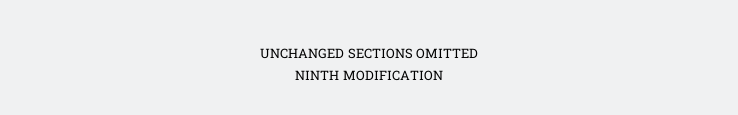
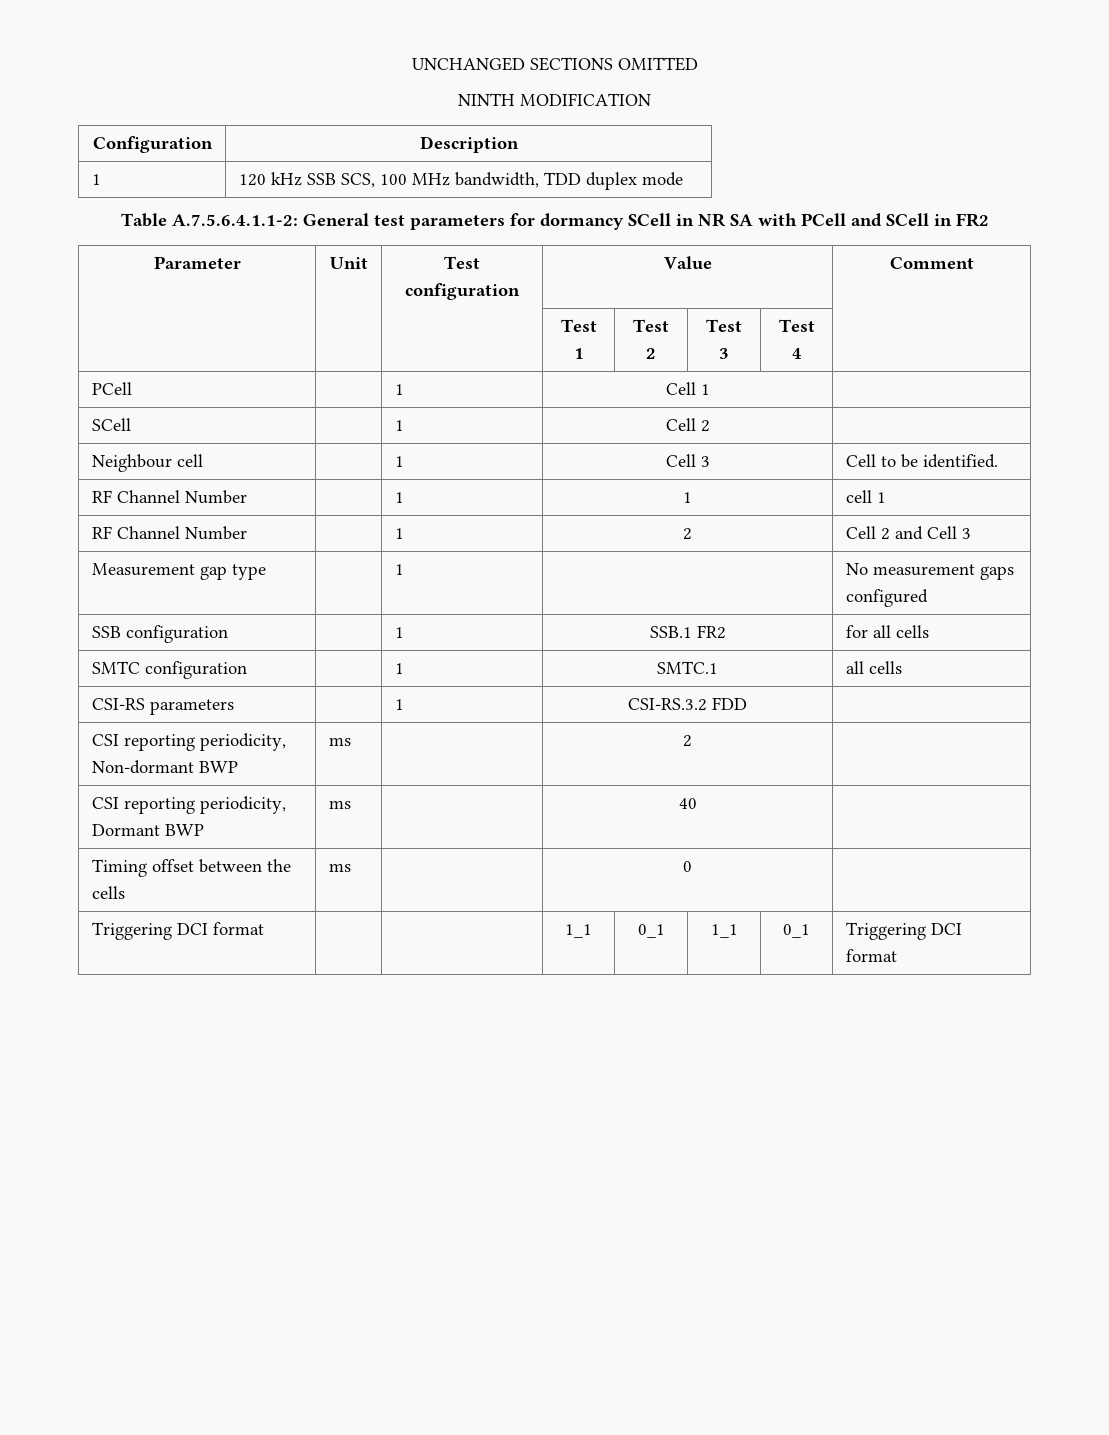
+ Configuration | Description
+ 1 | 120 kHz SSB SCS, 100 MHz bandwidth, TDD duplex mode
+ Table A.7.5.6.4.1.1-2: General test parameters for dormancy SCell in NR SA with PCell and SCell in FR2
+ Parameter | Unit | Test configuration | Value | Comment
+ | | | Test 1 | Test 2 | Test 3 | Test 4 |
+ PCell | | 1 | Cell 1 |
+ SCell | | 1 | Cell 2 |
+ Neighbour cell | | 1 | Cell 3 | Cell to be identified.
+ RF Channel Number | | 1 | 1 | cell 1
+ RF Channel Number | | 1 | 2 | Cell 2 and Cell 3
+ Measurement gap type | | 1 | | No measurement gaps configured
+ SSB configuration | | 1 | SSB.1 FR2 | for all cells
+ SMTC configuration | | 1 | SMTC.1 | all cells
+ CSI-RS parameters | | 1 | CSI-RS.3.2 FDD |
+ CSI reporting periodicity, Non-dormant BWP | ms | | 2 |
+ CSI reporting periodicity, Dormant BWP | ms | | 40 |
+ Timing offset between the cells | ms | | 0 |
+ Triggering DCI format | | | 1_1 | 0_1 | 1_1 | 0_1 | Triggering DCI format

